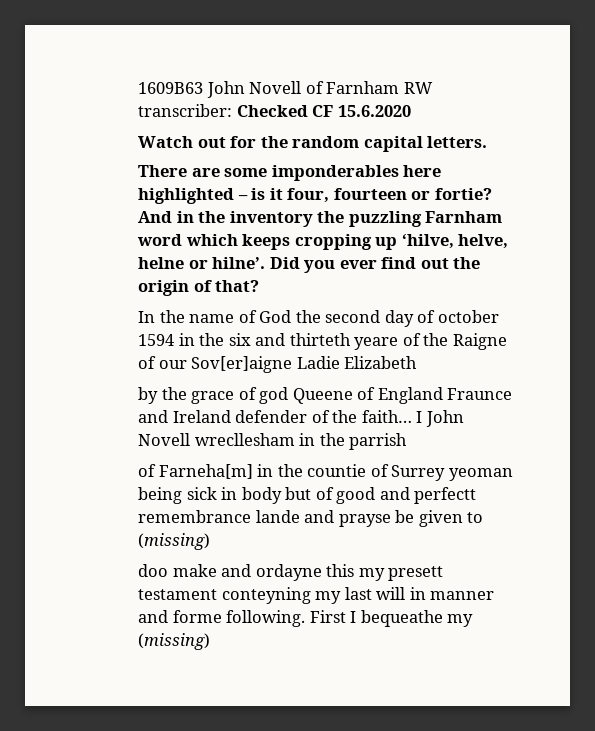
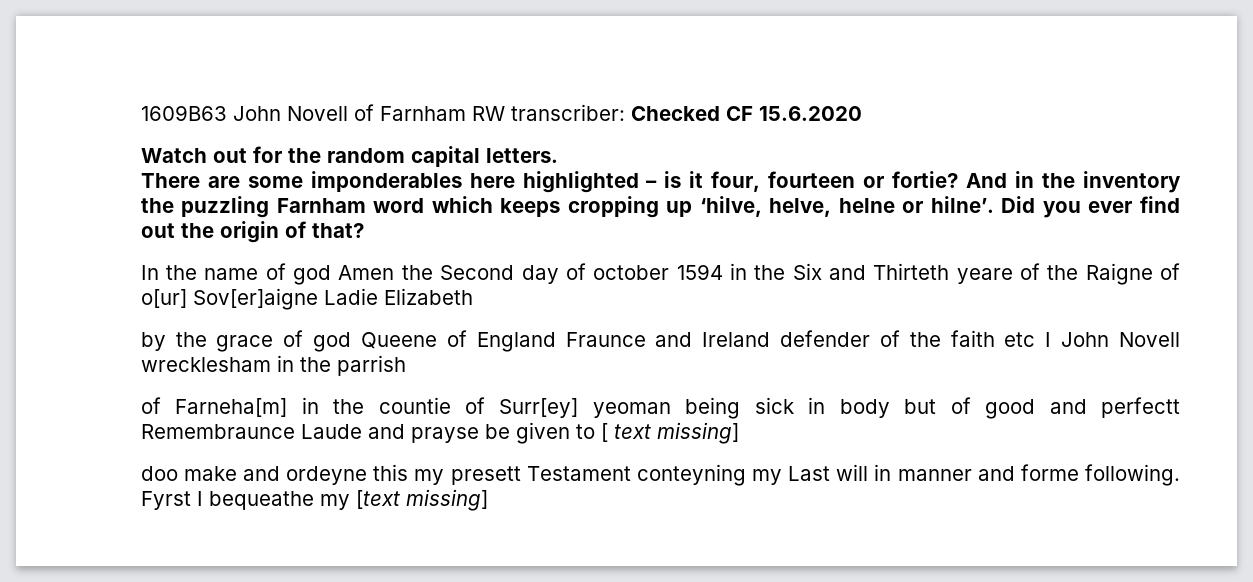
- In the name of God the second day of october 1594 in the six and thirteth yeare of the Raigne of our Sov[er]aigne Ladie Elizabeth
+ In the name of god Amen the Second day of october 1594 in the Six and Thirteth yeare of the Raigne of o[ur] Sov[er]aigne Ladie Elizabeth
- by the grace of god Queene of England Fraunce and Ireland defender of the faith… I John Novell wrecllesham in the parrish
+ by the grace of god Queene of England Fraunce and Ireland defender of the faith etc I John Novell wrecklesham in the parrish
- of Farneha[m] in the countie of Surrey yeoman being sick in body but of good and perfectt remembrance lande and prayse be given to (missing)
+ of Farneha[m] in the countie of Surr[ey] yeoman being sick in body but of good and perfectt Remembraunce Laude and prayse be given to [ text missing]
- doo make and ordayne this my presett testament conteyning my last will in manner and forme following.
+ doo make and ordeyne this my presett Testament conteyning my Last will in manner and forme following.
- First I bequeathe my (missing)
+ Fyrst I bequeathe my [text missing]

